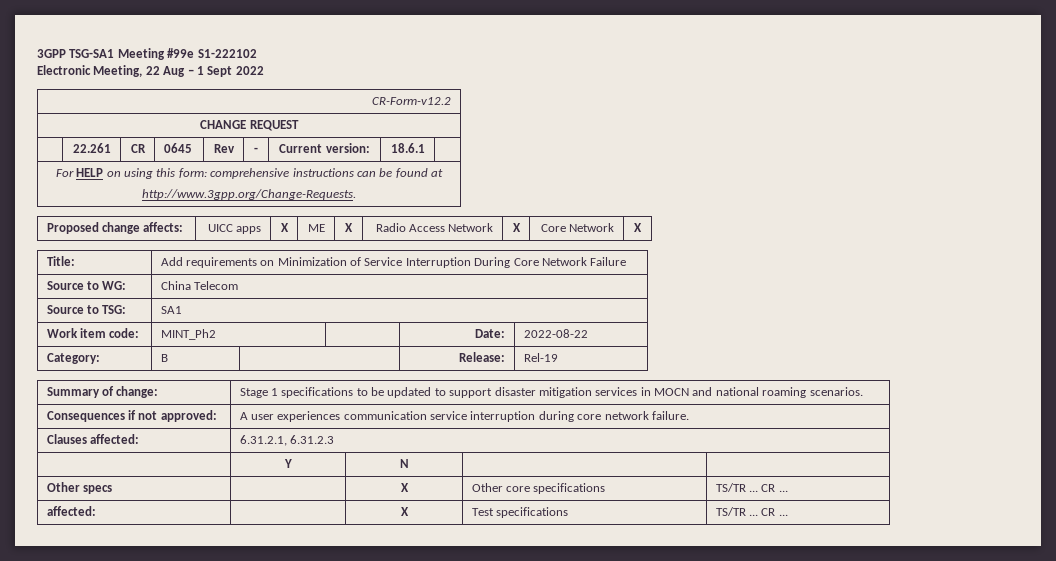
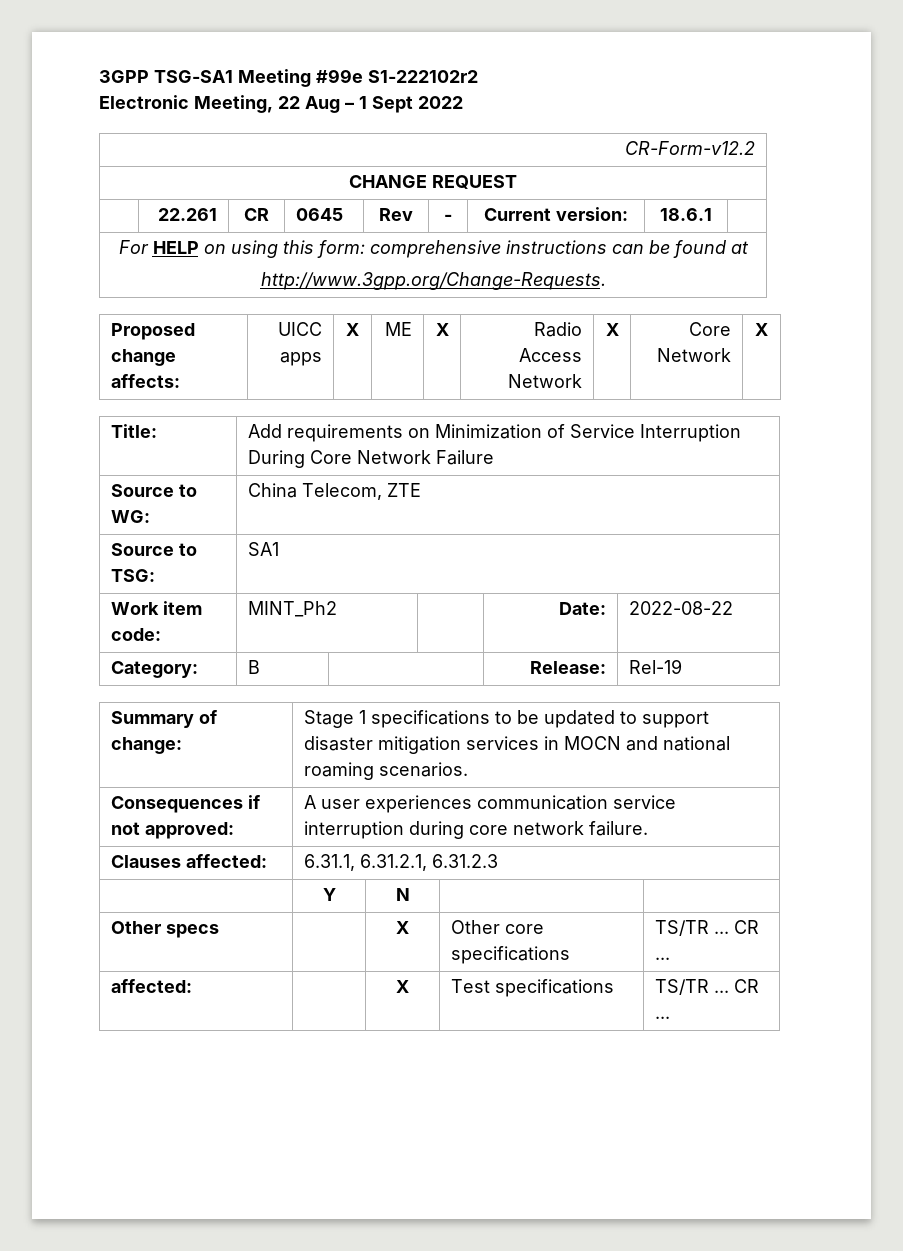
- 3GPP TSG-SA1 Meeting #99e S1-222102
+ 3GPP TSG-SA1 Meeting #99e S1-222102r2
- Source to WG: | China Telecom
+ Source to WG: | China Telecom, ZTE
- Clauses affected: | 6.31.2.1, 6.31.2.3
+ Clauses affected: | 6.31.1, 6.31.2.1, 6.31.2.3

